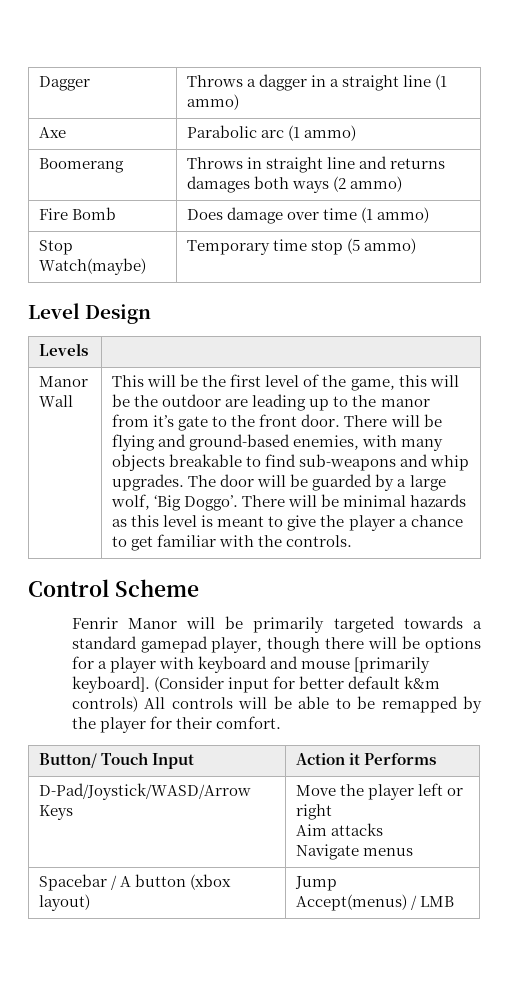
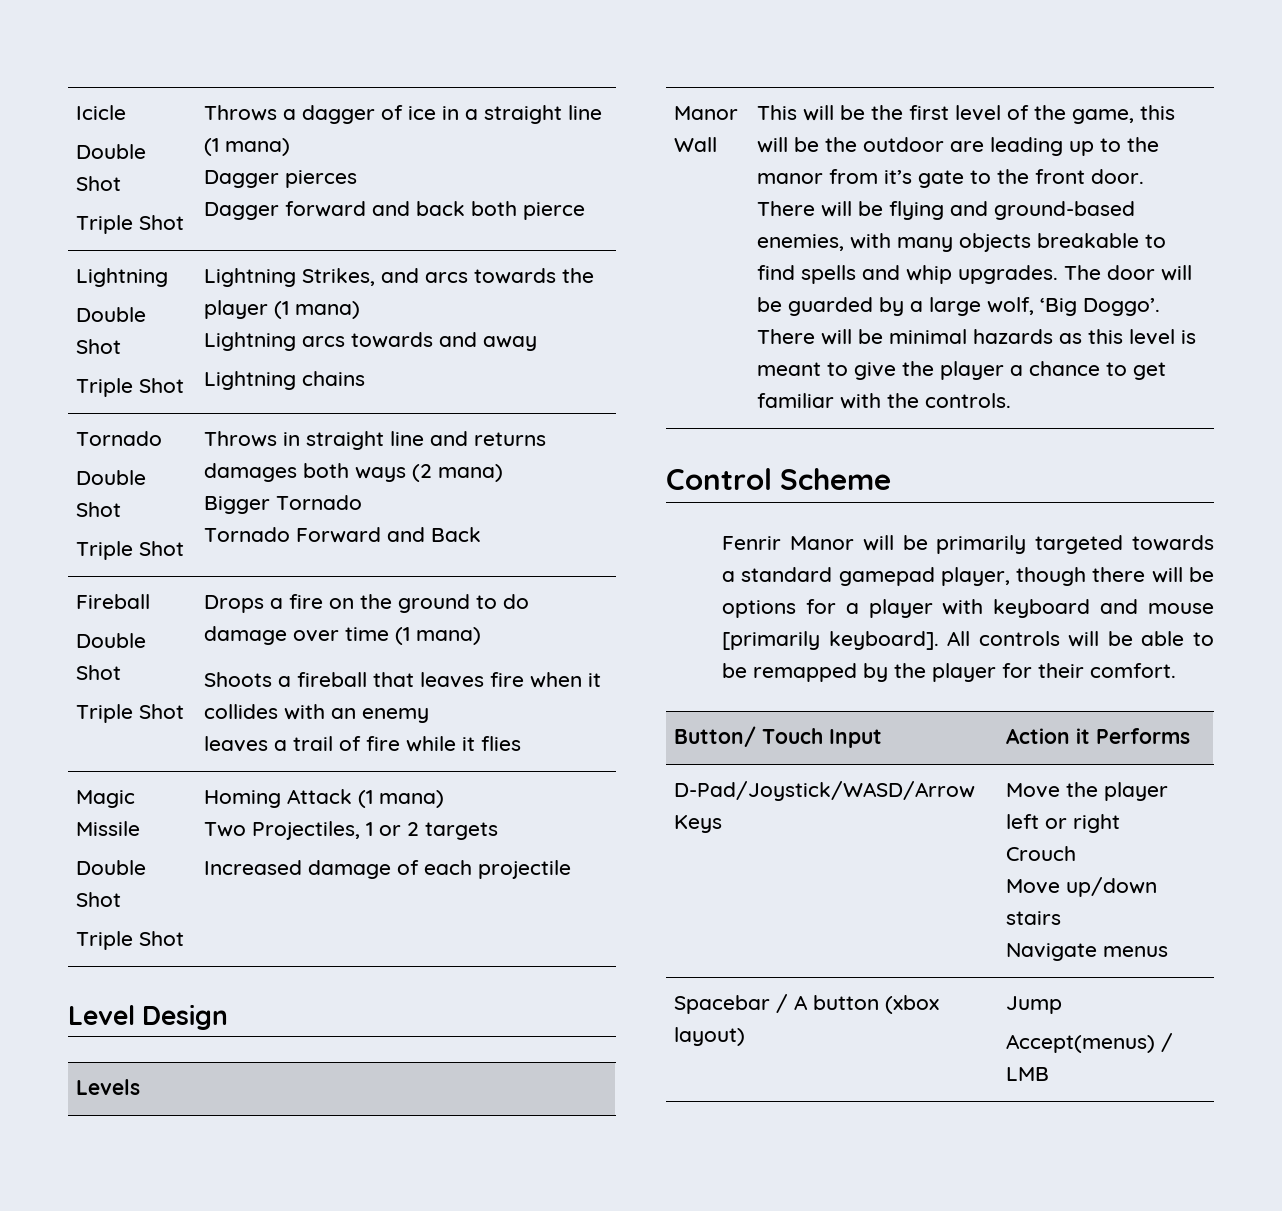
- Dagger | Throws a dagger in a straight line (1 ammo)
- Axe | Parabolic arc (1 ammo)
- Boomerang | Throws in straight line and returns damages both ways (2 ammo)
- Fire Bomb | Does damage over time (1 ammo)
- Stop Watch(maybe) | Temporary time stop (5 ammo)
+ Icicle
+ Double Shot
+ Triple Shot | Throws a dagger of ice in a straight line (1 mana)
+ Dagger pierces
+ Dagger forward and back both pierce
+ Lightning
+ Double Shot
+ Triple Shot | Lightning Strikes, and arcs towards the player (1 mana)
+ Lightning arcs towards and away
+ Lightning chains
+ Tornado
+ Double Shot
+ Triple Shot | Throws in straight line and returns damages both ways (2 mana)
+ Bigger Tornado
+ Tornado Forward and Back
+ Fireball
+ Double Shot
+ Triple Shot | Drops a fire on the ground to do damage over time (1 mana)
+ Shoots a fireball that leaves fire when it collides with an enemy
+ leaves a trail of fire while it flies
+ Magic Missile
+ Double Shot
+ Triple Shot | Homing Attack (1 mana)
+ Two Projectiles, 1 or 2 targets
+ Increased damage of each projectile
- There will be flying and ground-based enemies, with many objects breakable to find sub-weapons and whip upgrades.
+ There will be flying and ground-based enemies, with many objects breakable to find spells and whip upgrades.
- (Consider input for better default k&m controls) All controls will be able to be remapped by the player for their comfort.
+ All controls will be able to be remapped by the player for their comfort.
  D-Pad/Joystick/WASD/Arrow Keys | Move the player left or right
- Aim attacks
+ Crouch
+ Move up/down stairs

